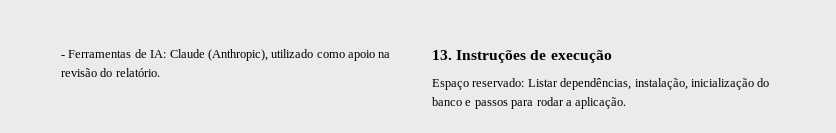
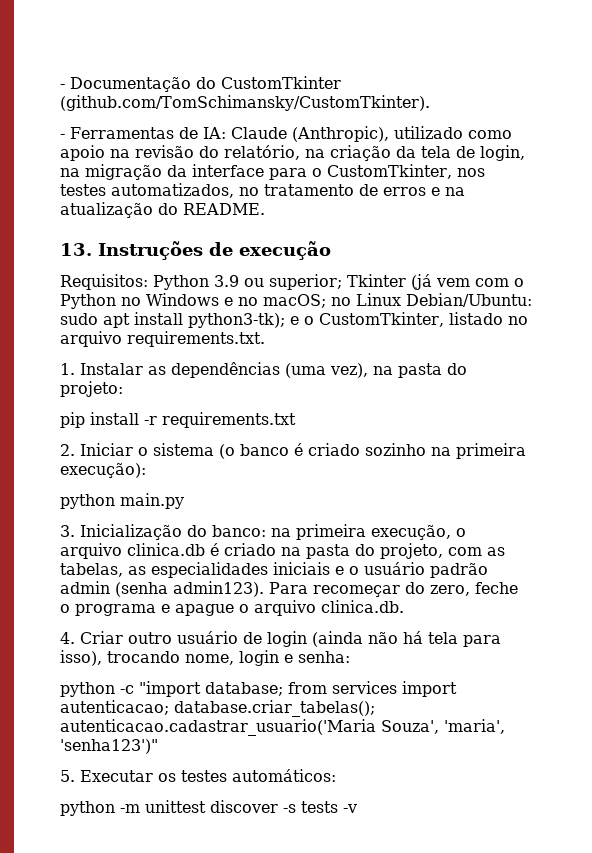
- - Ferramentas de IA: Claude (Anthropic), utilizado como apoio na revisão do relatório.
+ - Documentação do CustomTkinter (github.com/TomSchimansky/CustomTkinter).
+ - Ferramentas de IA: Claude (Anthropic), utilizado como apoio na revisão do relatório, na criação da tela de login, na migração da interface para o CustomTkinter, nos testes automatizados, no tratamento de erros e na atualização do README.
  13. Instruções de execução
- Espaço reservado: Listar dependências, instalação, inicialização do banco e passos para rodar a aplicação.
+ Requisitos: Python 3.9 ou superior; Tkinter (já vem com o Python no Windows e no macOS; no Linux Debian/Ubuntu: sudo apt install python3-tk); e o CustomTkinter, listado no arquivo requirements.txt.
+ 1. Instalar as dependências (uma vez), na pasta do projeto:
+ pip install -r requirements.txt
+ 2. Iniciar o sistema (o banco é criado sozinho na primeira execução):
+ python main.py
+ 3. Inicialização do banco: na primeira execução, o arquivo clinica.db é criado na pasta do projeto, com as tabelas, as especialidades iniciais e o usuário padrão admin (senha admin123). Para recomeçar do zero, feche o programa e apague o arquivo clinica.db.
+ 4. Criar outro usuário de login (ainda não há tela para isso), trocando nome, login e senha:
+ python -c "import database; from services import autenticacao; database.criar_tabelas(); autenticacao.cadastrar_usuario('Maria Souza', 'maria', 'senha123')"
+ 5. Executar os testes automáticos:
+ python -m unittest discover -s tests -v

